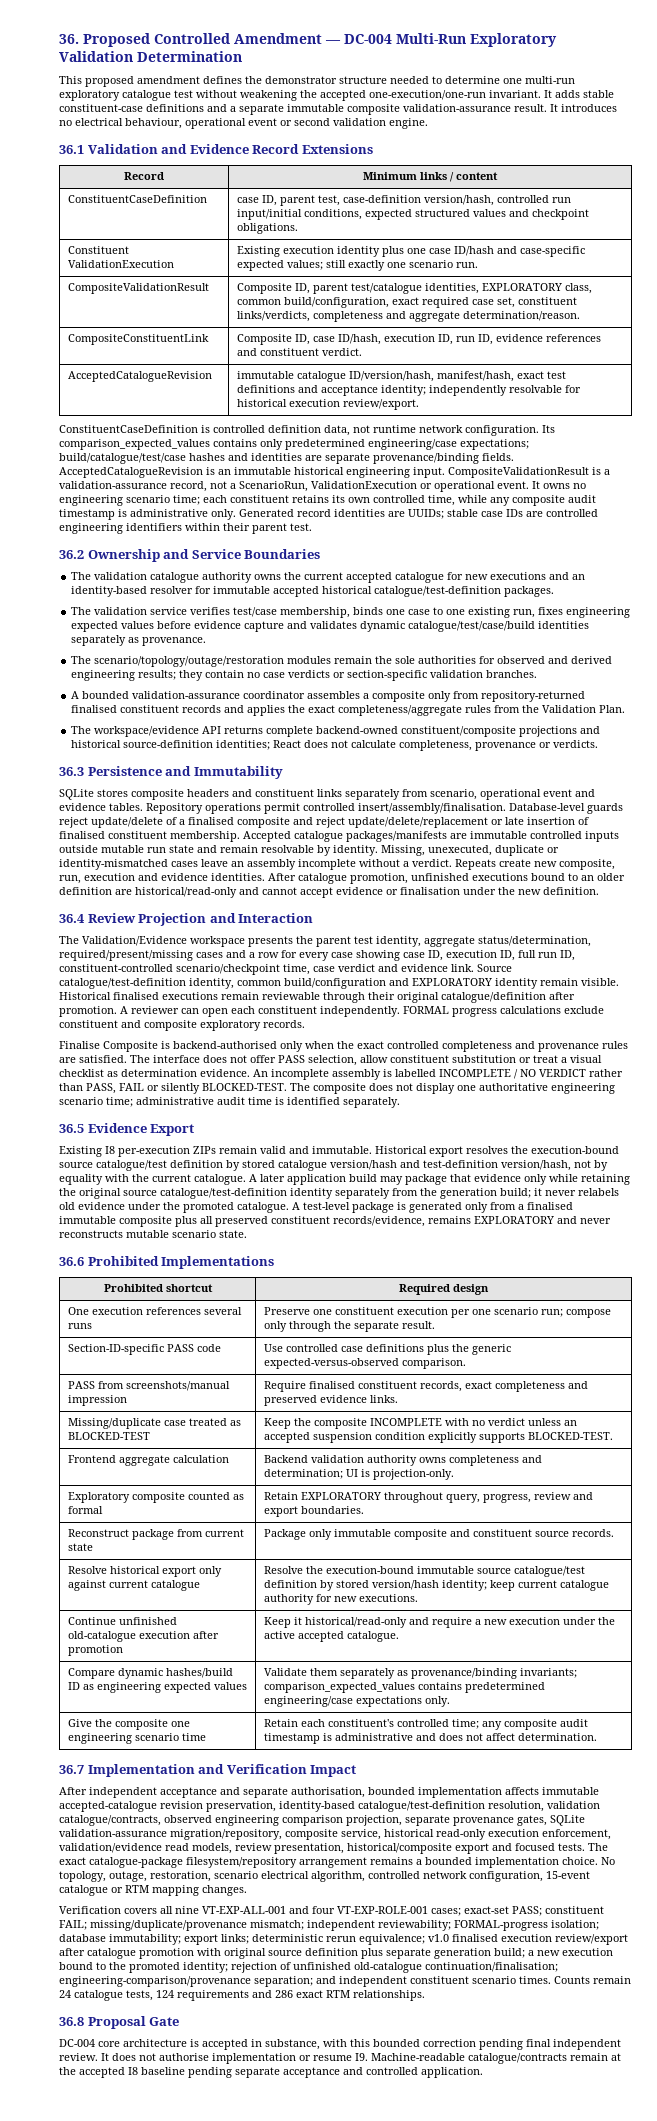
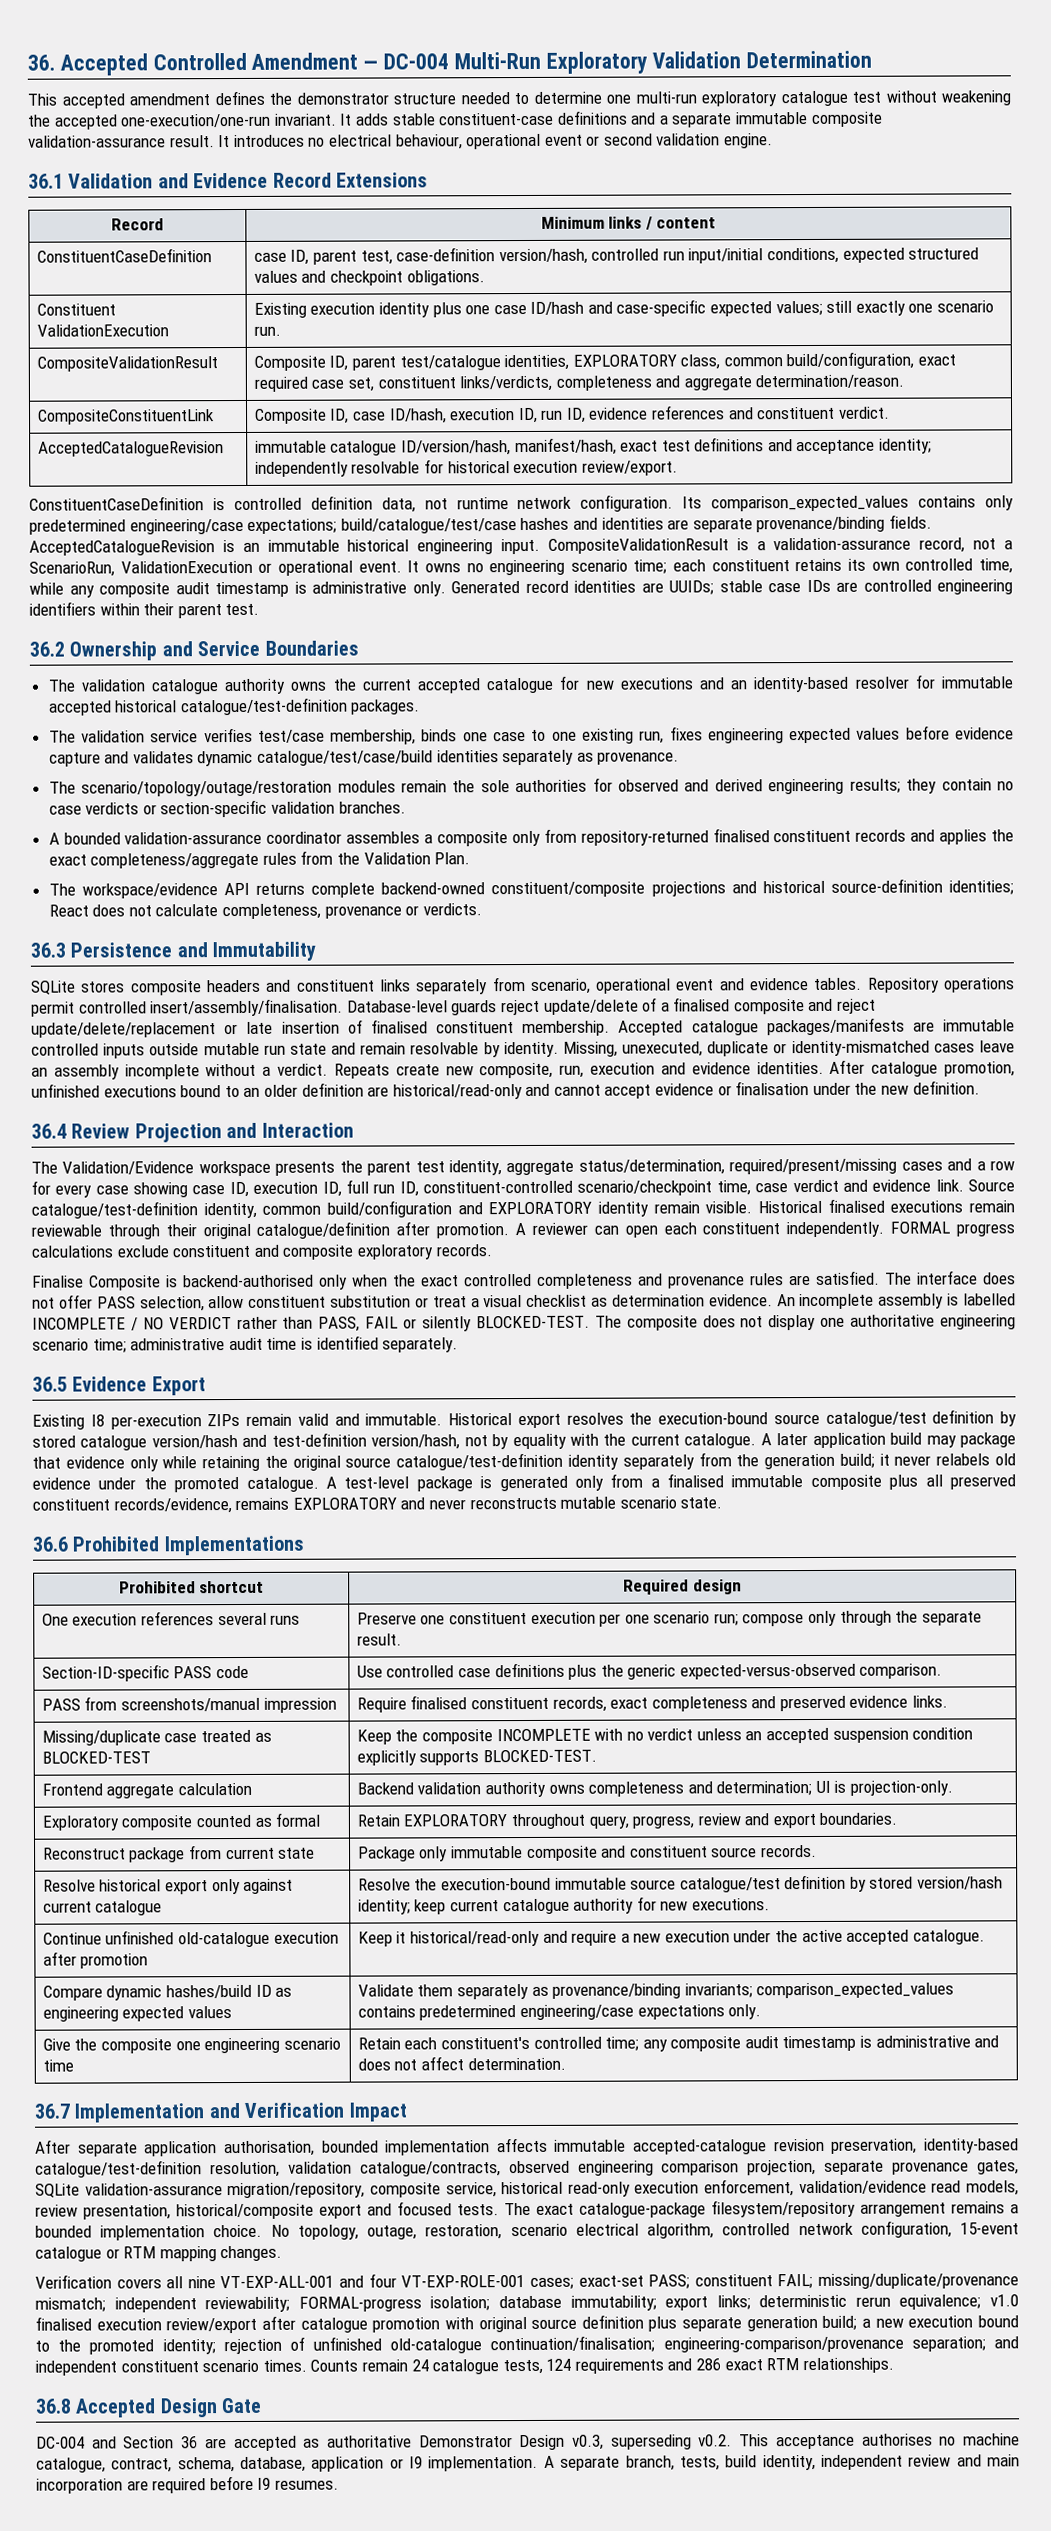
- 36. Proposed Controlled Amendment — DC-004 Multi-Run Exploratory Validation Determination
+ 36. Accepted Controlled Amendment — DC-004 Multi-Run Exploratory Validation Determination
- This proposed amendment defines the demonstrator structure needed to determine one multi-run exploratory catalogue test without weakening the accepted one-execution/one-run invariant.
+ This accepted amendment defines the demonstrator structure needed to determine one multi-run exploratory catalogue test without weakening the accepted one-execution/one-run invariant.
- After independent acceptance and separate authorisation, bounded implementation affects immutable accepted-catalogue revision preservation, identity-based catalogue/test-definition resolution, validation catalogue/contracts, observed engineering comparison projection, separate provenance gates, SQLite validation-assurance migration/repository, composite service, historical read-only execution enforcement, validation/evidence read models, review presentation, historical/composite export and focused tests.
+ After separate application authorisation, bounded implementation affects immutable accepted-catalogue revision preservation, identity-based catalogue/test-definition resolution, validation catalogue/contracts, observed engineering comparison projection, separate provenance gates, SQLite validation-assurance migration/repository, composite service, historical read-only execution enforcement, validation/evidence read models, review presentation, historical/composite export and focused tests.
- 36.8 Proposal Gate
+ 36.8 Accepted Design Gate
- DC-004 core architecture is accepted in substance, with this bounded correction pending final independent review. It does not authorise implementation or resume I9. Machine-readable catalogue/contracts remain at the accepted I8 baseline pending separate acceptance and controlled application.
+ DC-004 and Section 36 are accepted as authoritative Demonstrator Design v0.3, superseding v0.2. This acceptance authorises no machine catalogue, contract, schema, database, application or I9 implementation. A separate branch, tests, build identity, independent review and main incorporation are required before I9 resumes.

